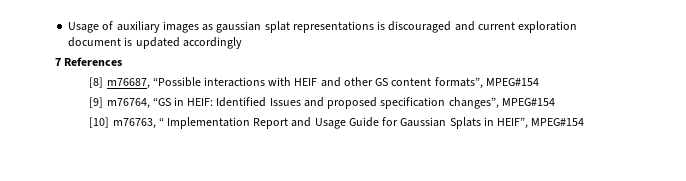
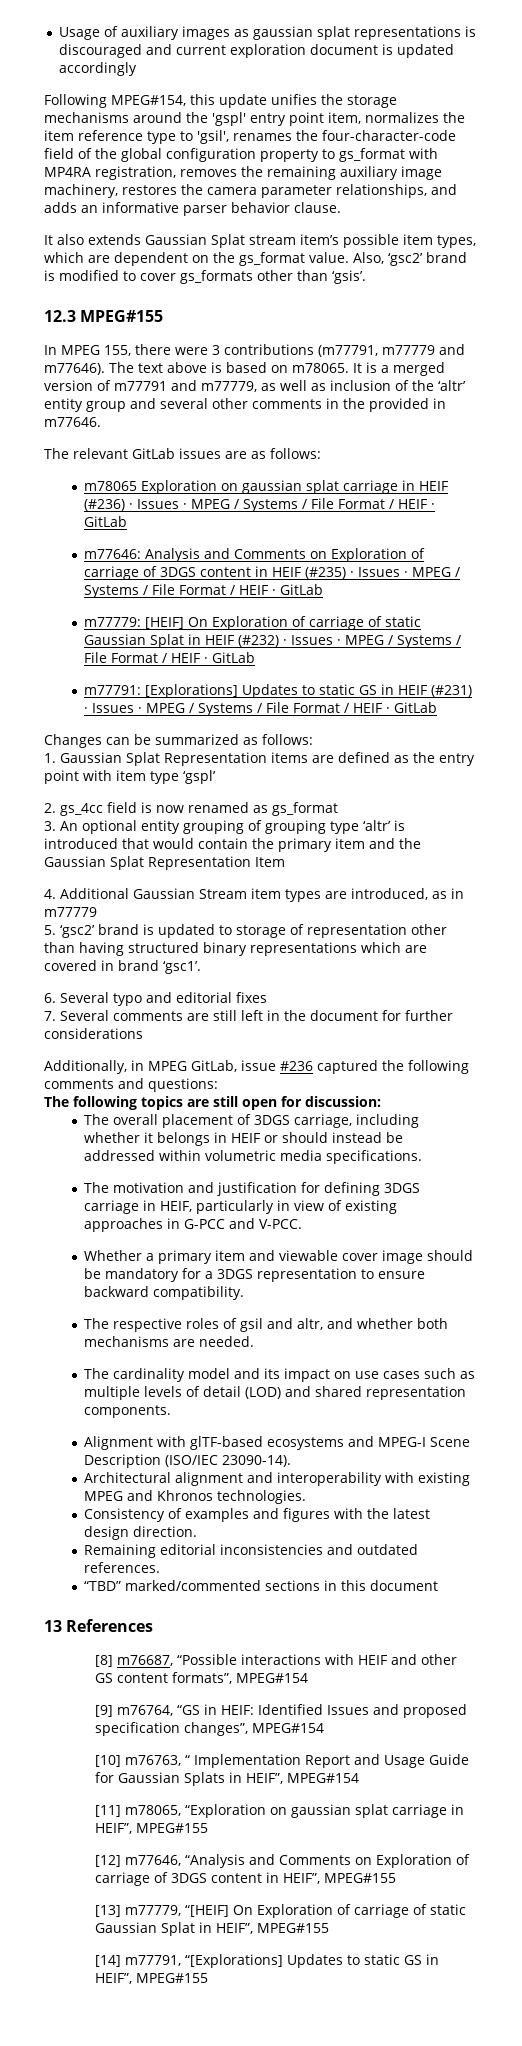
- 7 References
+ Following MPEG#154, this update unifies the storage mechanisms around the 'gspl' entry point item, normalizes the item reference type to 'gsil', renames the four-character-code field of the global configuration property to gs_format with MP4RA registration, removes the remaining auxiliary image machinery, restores the camera parameter relationships, and adds an informative parser behavior clause.
+ It also extends Gaussian Splat stream item’s possible item types, which are dependent on the gs_format value. Also, ‘gsc2’ brand is modified to cover gs_formats other than ‘gsis’.
+ 12.3 MPEG#155
+ In MPEG 155, there were 3 contributions (m77791, m77779 and m77646). The text above is based on m78065. It is a merged version of m77791 and m77779, as well as inclusion of the ‘altr’ entity group and several other comments in the provided in m77646.
+ The relevant GitLab issues are as follows:
+ m78065 Exploration on gaussian splat carriage in HEIF (#236) · Issues · MPEG / Systems / File Format / HEIF · GitLab
+ m77646: Analysis and Comments on Exploration of carriage of 3DGS content in HEIF (#235) · Issues · MPEG / Systems / File Format / HEIF · GitLab
+ m77779: [HEIF] On Exploration of carriage of static Gaussian Splat in HEIF (#232) · Issues · MPEG / Systems / File Format / HEIF · GitLab
+ m77791: [Explorations] Updates to static GS in HEIF (#231) · Issues · MPEG / Systems / File Format / HEIF · GitLab
+ Changes can be summarized as follows:
+ 1. Gaussian Splat Representation items are defined as the entry point with item type ‘gspl’
+ 2. gs_4cc field is now renamed as gs_format
+ 3. An optional entity grouping of grouping type ‘altr’ is introduced that would contain the primary item and the Gaussian Splat Representation Item
+ 4. Additional Gaussian Stream item types are introduced, as in m77779
+ 5. ‘gsc2’ brand is updated to storage of representation other than having structured binary representations which are covered in brand ‘gsc1’.
+ 6. Several typo and editorial fixes
+ 7. Several comments are still left in the document for further considerations
+ Additionally, in MPEG GitLab, issue #236 captured the following comments and questions:
+ The following topics are still open for discussion:
+ The overall placement of 3DGS carriage, including whether it belongs in HEIF or should instead be addressed within volumetric media specifications.
+ The motivation and justification for defining 3DGS carriage in HEIF, particularly in view of existing approaches in G-PCC and V-PCC.
+ Whether a primary item and viewable cover image should be mandatory for a 3DGS representation to ensure backward compatibility.
+ The respective roles of gsil and altr, and whether both mechanisms are needed.
+ The cardinality model and its impact on use cases such as multiple levels of detail (LOD) and shared representation components.
+ Alignment with glTF-based ecosystems and MPEG-I Scene Description (ISO/IEC 23090-14).
+ Architectural alignment and interoperability with existing MPEG and Khronos technologies.
+ Consistency of examples and figures with the latest design direction.
+ Remaining editorial inconsistencies and outdated references.
+ “TBD” marked/commented sections in this document
+ 13 References
+ [11] m78065, “Exploration on gaussian splat carriage in HEIF”, MPEG#155
+ [12] m77646, “Analysis and Comments on Exploration of carriage of 3DGS content in HEIF”, MPEG#155
+ [13] m77779, “[HEIF] On Exploration of carriage of static Gaussian Splat in HEIF”, MPEG#155
+ [14] m77791, “[Explorations] Updates to static GS in HEIF”, MPEG#155

